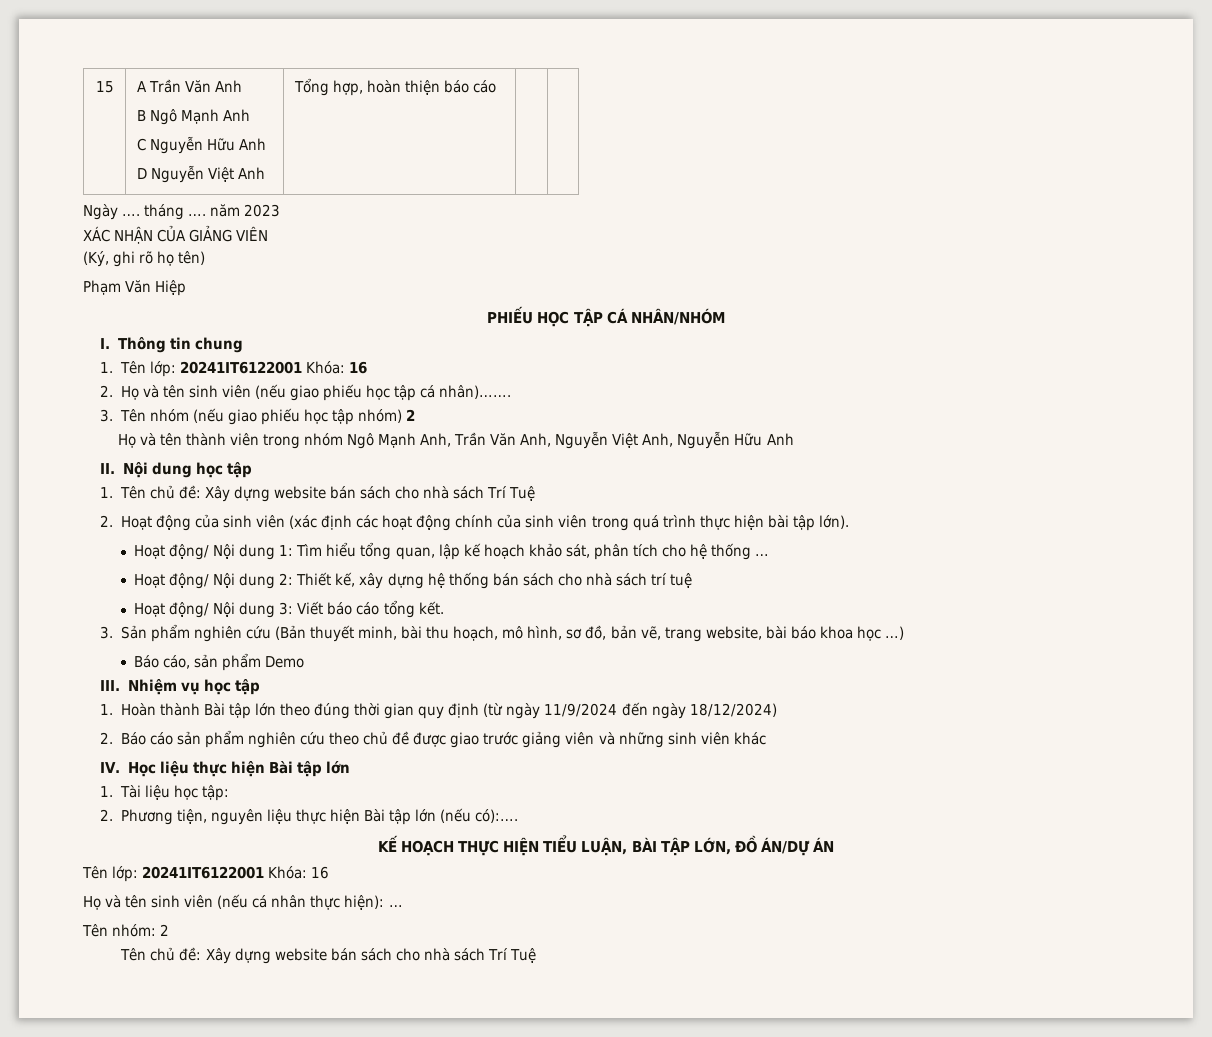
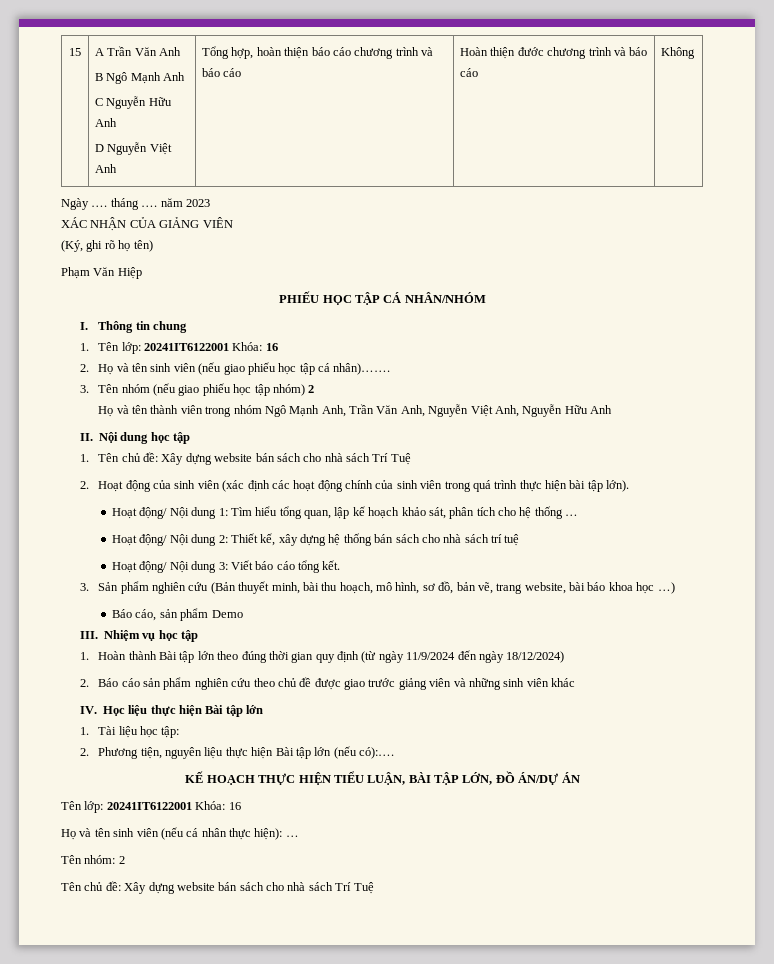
  15 | A Trần Văn Anh
  B Ngô Mạnh Anh
  C Nguyễn Hữu Anh
- D Nguyễn Việt Anh | Tổng hợp, hoàn thiện báo cáo | |
+ D Nguyễn Việt Anh | Tổng hợp, hoàn thiện báo cáo chương trình và báo cáo | Hoàn thiện đước chương trình và báo cáo | Không

